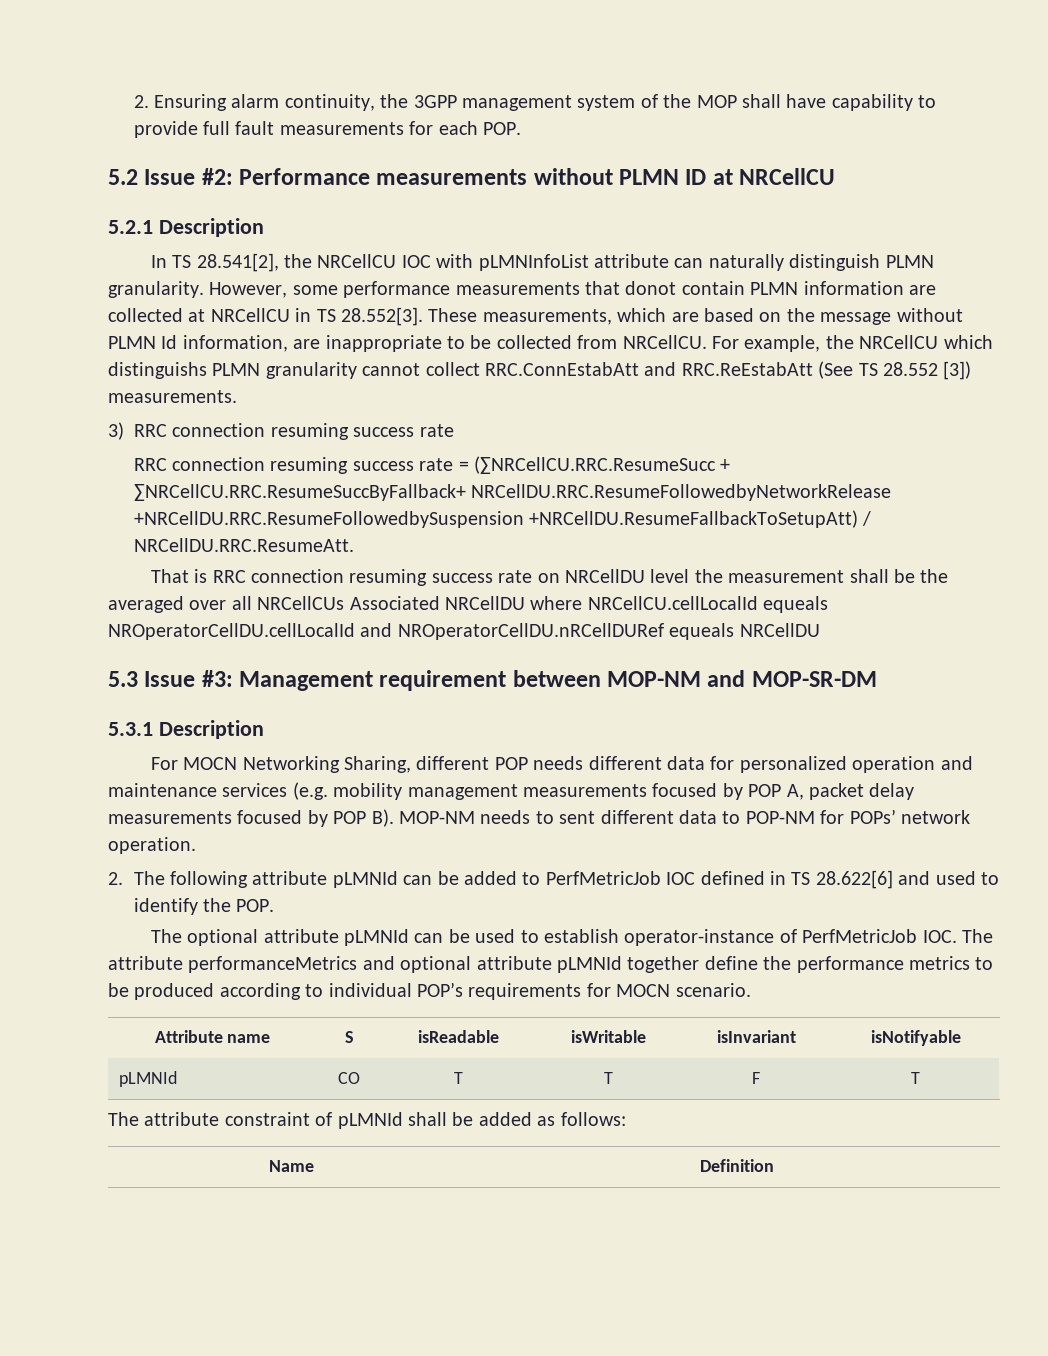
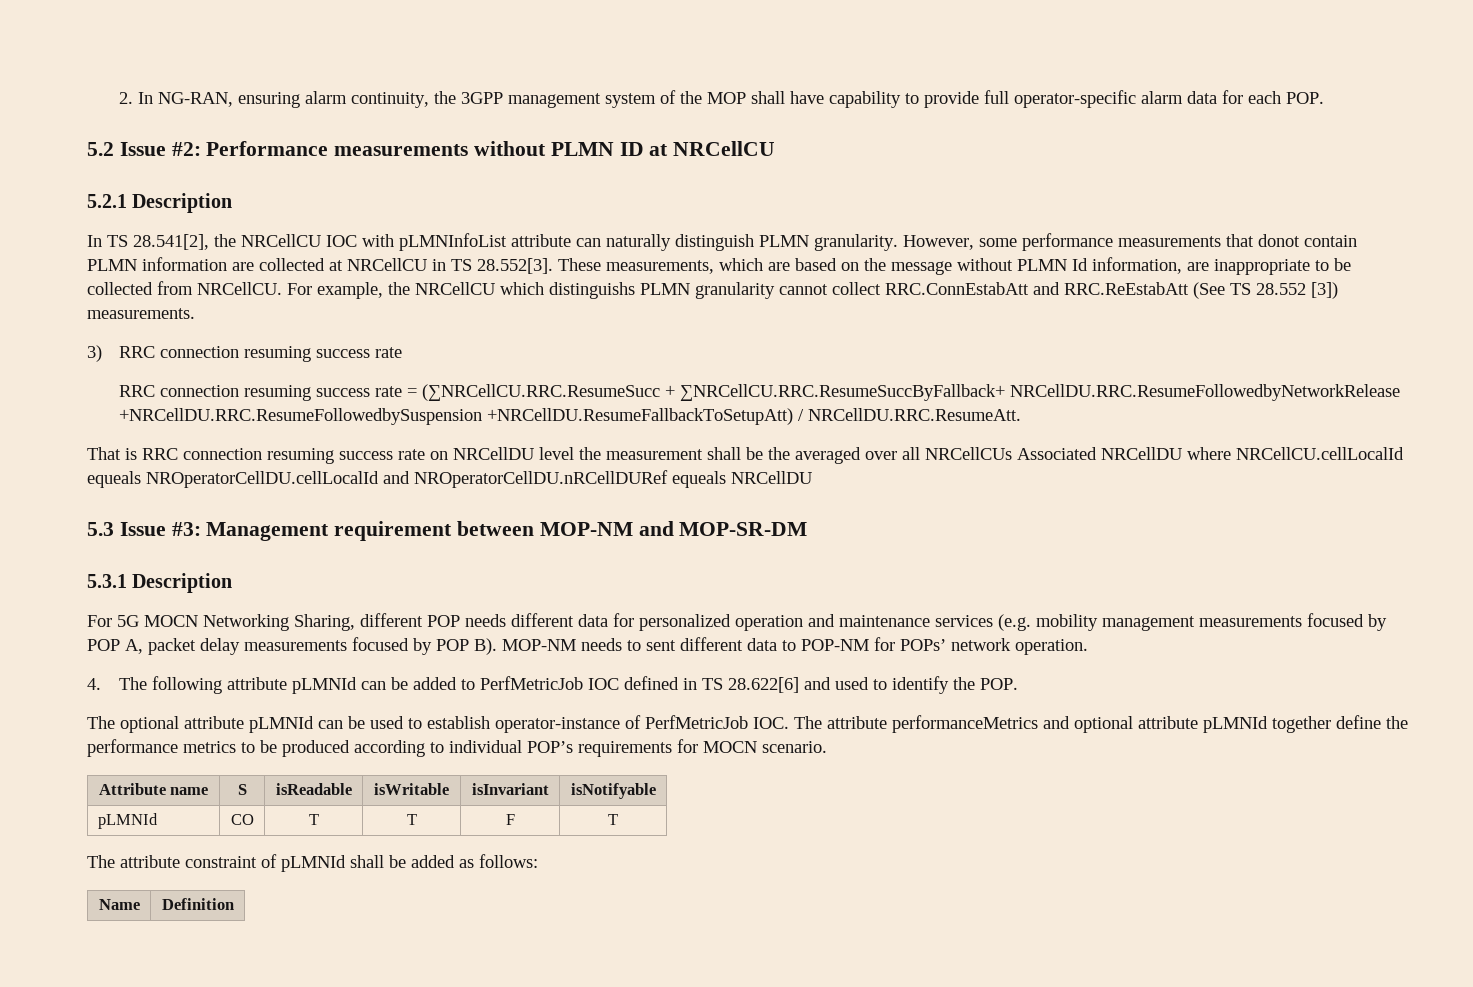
- 2. Ensuring alarm continuity, the 3GPP management system of the MOP shall have capability to provide full fault measurements for each POP.
+ 2. In NG-RAN, ensuring alarm continuity, the 3GPP management system of the MOP shall have capability to provide full operator-specific alarm data for each POP.
- For MOCN Networking Sharing, different POP needs different data for personalized operation and maintenance services (e.g. mobility management measurements focused by POP A, packet delay measurements focused by POP B). MOP-NM needs to sent different data to POP-NM for POPs’ network operation.
+ For 5G MOCN Networking Sharing, different POP needs different data for personalized operation and maintenance services (e.g. mobility management measurements focused by POP A, packet delay measurements focused by POP B). MOP-NM needs to sent different data to POP-NM for POPs’ network operation.
- 2. The following attribute pLMNId can be added to PerfMetricJob IOC defined in TS 28.622[6] and used to identify the POP.
+ 4. The following attribute pLMNId can be added to PerfMetricJob IOC defined in TS 28.622[6] and used to identify the POP.

